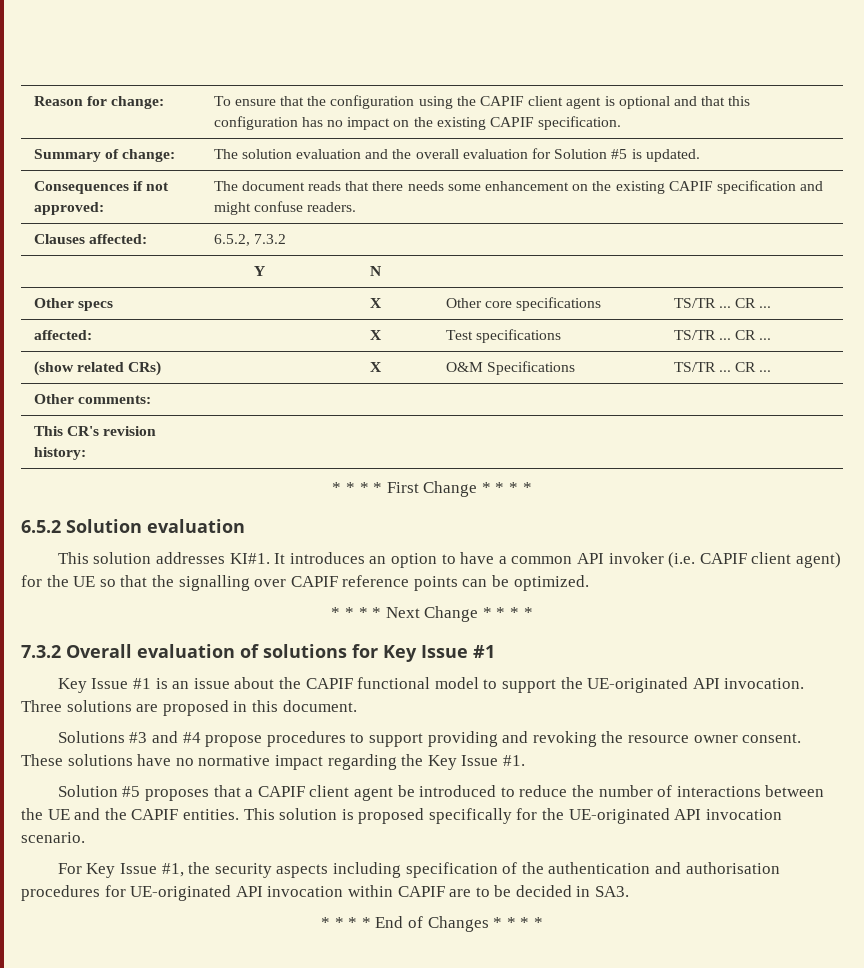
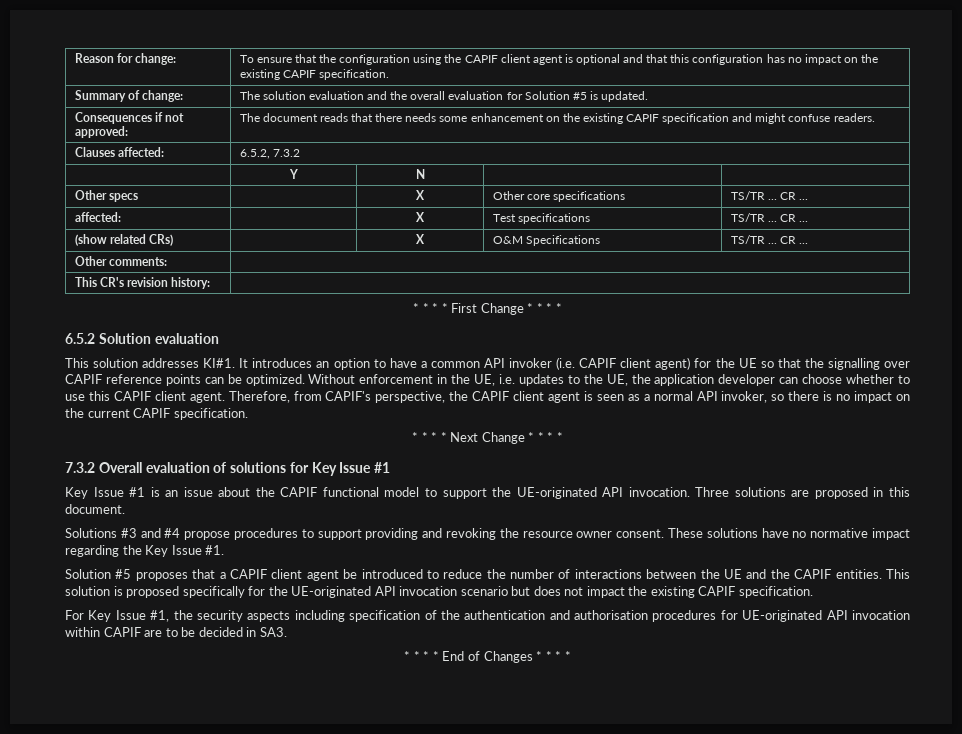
+ Without enforcement in the UE, i.e. updates to the UE, the application developer can choose whether to use this CAPIF client agent. Therefore, from CAPIF's perspective, the CAPIF client agent is seen as a normal API invoker, so there is no impact on the current CAPIF specification.
- This solution is proposed specifically for the UE-originated API invocation scenario.
+ This solution is proposed specifically for the UE-originated API invocation scenario but does not impact the existing CAPIF specification.

